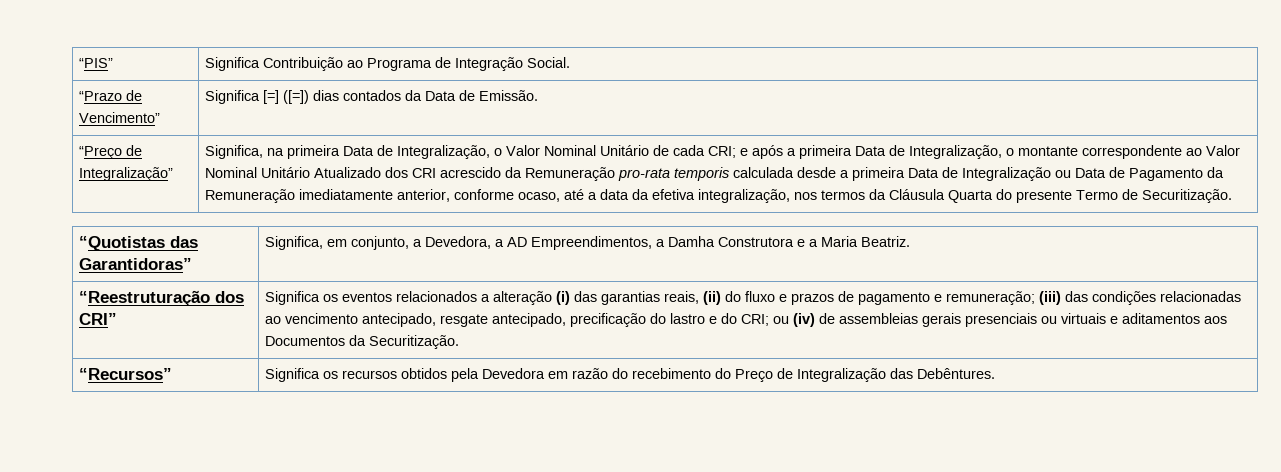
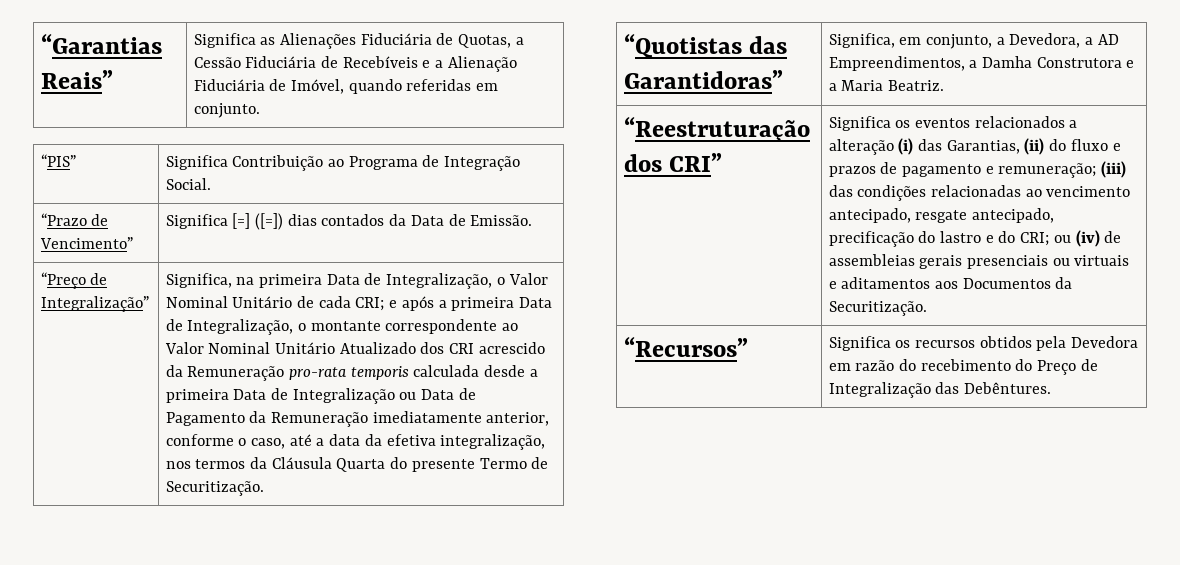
+ “Garantias Reais” | Significa as Alienações Fiduciária de Quotas, a Cessão Fiduciária de Recebíveis e a Alienação Fiduciária de Imóvel, quando referidas em conjunto.
- e após a primeira Data de Integralização, o montante correspondente ao Valor Nominal Unitário Atualizado dos CRI acrescido da Remuneração pro-rata temporis calculada desde a primeira Data de Integralização ou Data de Pagamento da Remuneração imediatamente anterior, conforme ocaso, até a data da efetiva integralização, nos termos da Cláusula Quarta do presente Termo de Securitização.
+ e após a primeira Data de Integralização, o montante correspondente ao Valor Nominal Unitário Atualizado dos CRI acrescido da Remuneração pro-rata temporis calculada desde a primeira Data de Integralização ou Data de Pagamento da Remuneração imediatamente anterior, conforme o caso, até a data da efetiva integralização, nos termos da Cláusula Quarta do presente Termo de Securitização.
- Significa os eventos relacionados a alteração (i) das garantias reais, (ii) do fluxo e prazos de pagamento e remuneração; (iii) das condições relacionadas ao vencimento antecipado, resgate antecipado, precificação do lastro e do CRI; ou (iv) de assembleias gerais presenciais ou virtuais e aditamentos aos Documentos da Securitização.
+ Significa os eventos relacionados a alteração (i) das Garantias, (ii) do fluxo e prazos de pagamento e remuneração; (iii) das condições relacionadas ao vencimento antecipado, resgate antecipado, precificação do lastro e do CRI; ou (iv) de assembleias gerais presenciais ou virtuais e aditamentos aos Documentos da Securitização.

